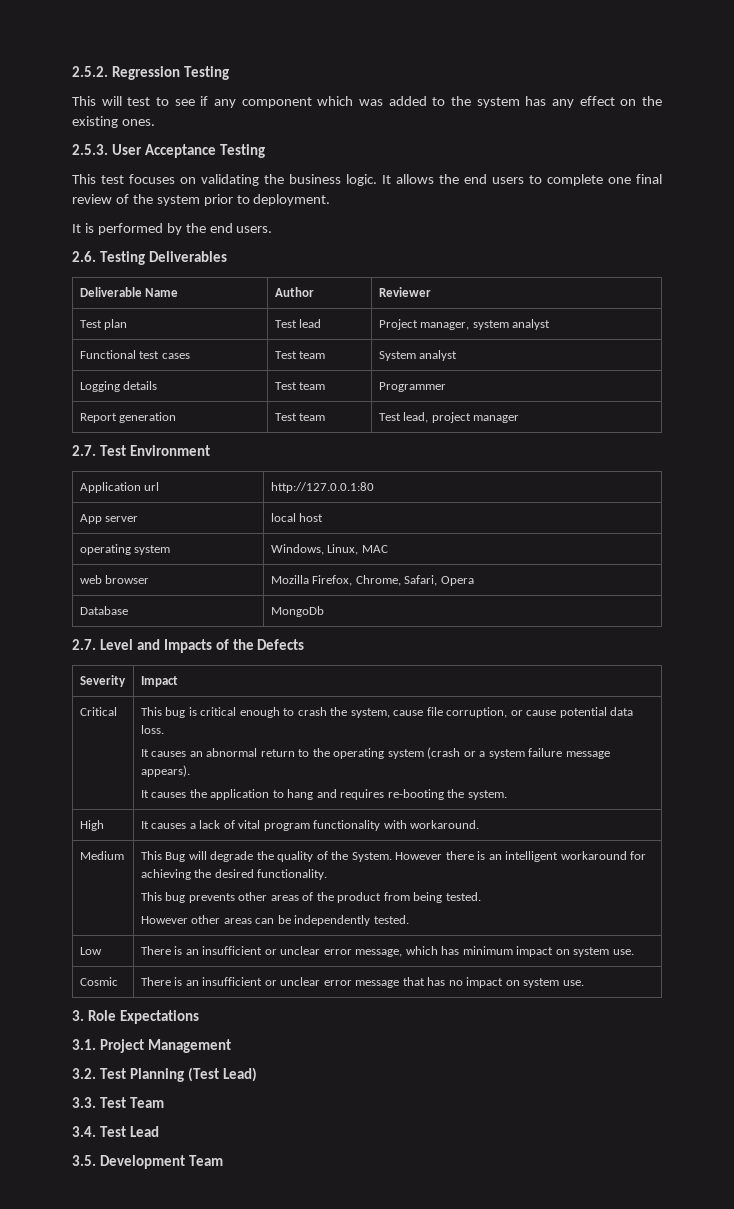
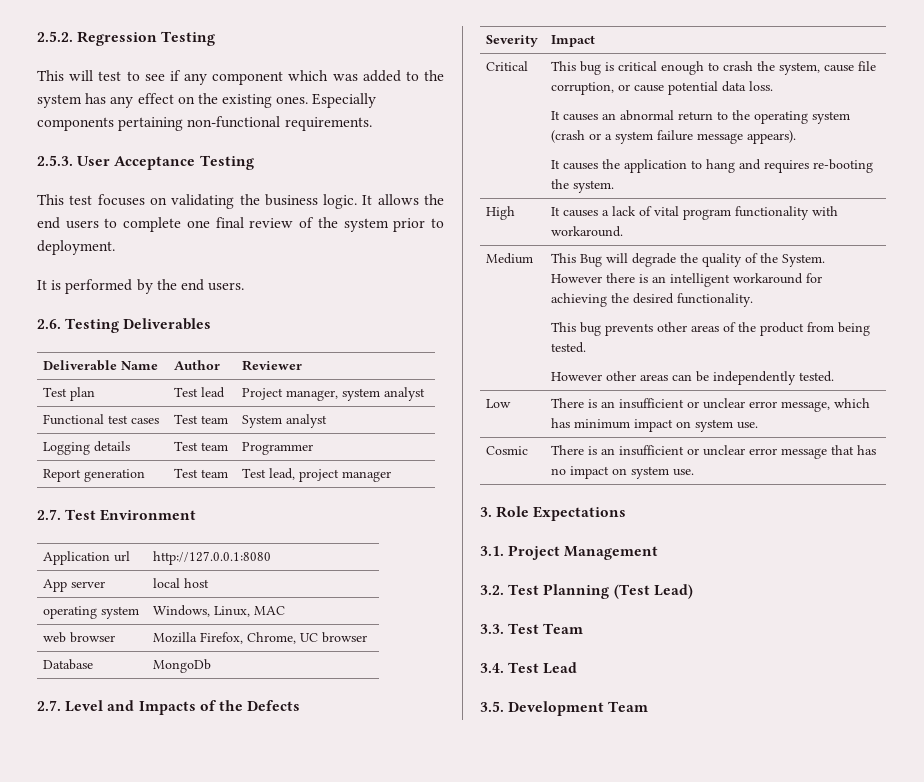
+ Especially components pertaining non-functional requirements.
- Application url | http://127.0.0.1:80
+ Application url | http://127.0.0.1:8080
- web browser | Mozilla Firefox, Chrome, Safari, Opera
+ web browser | Mozilla Firefox, Chrome, UC browser

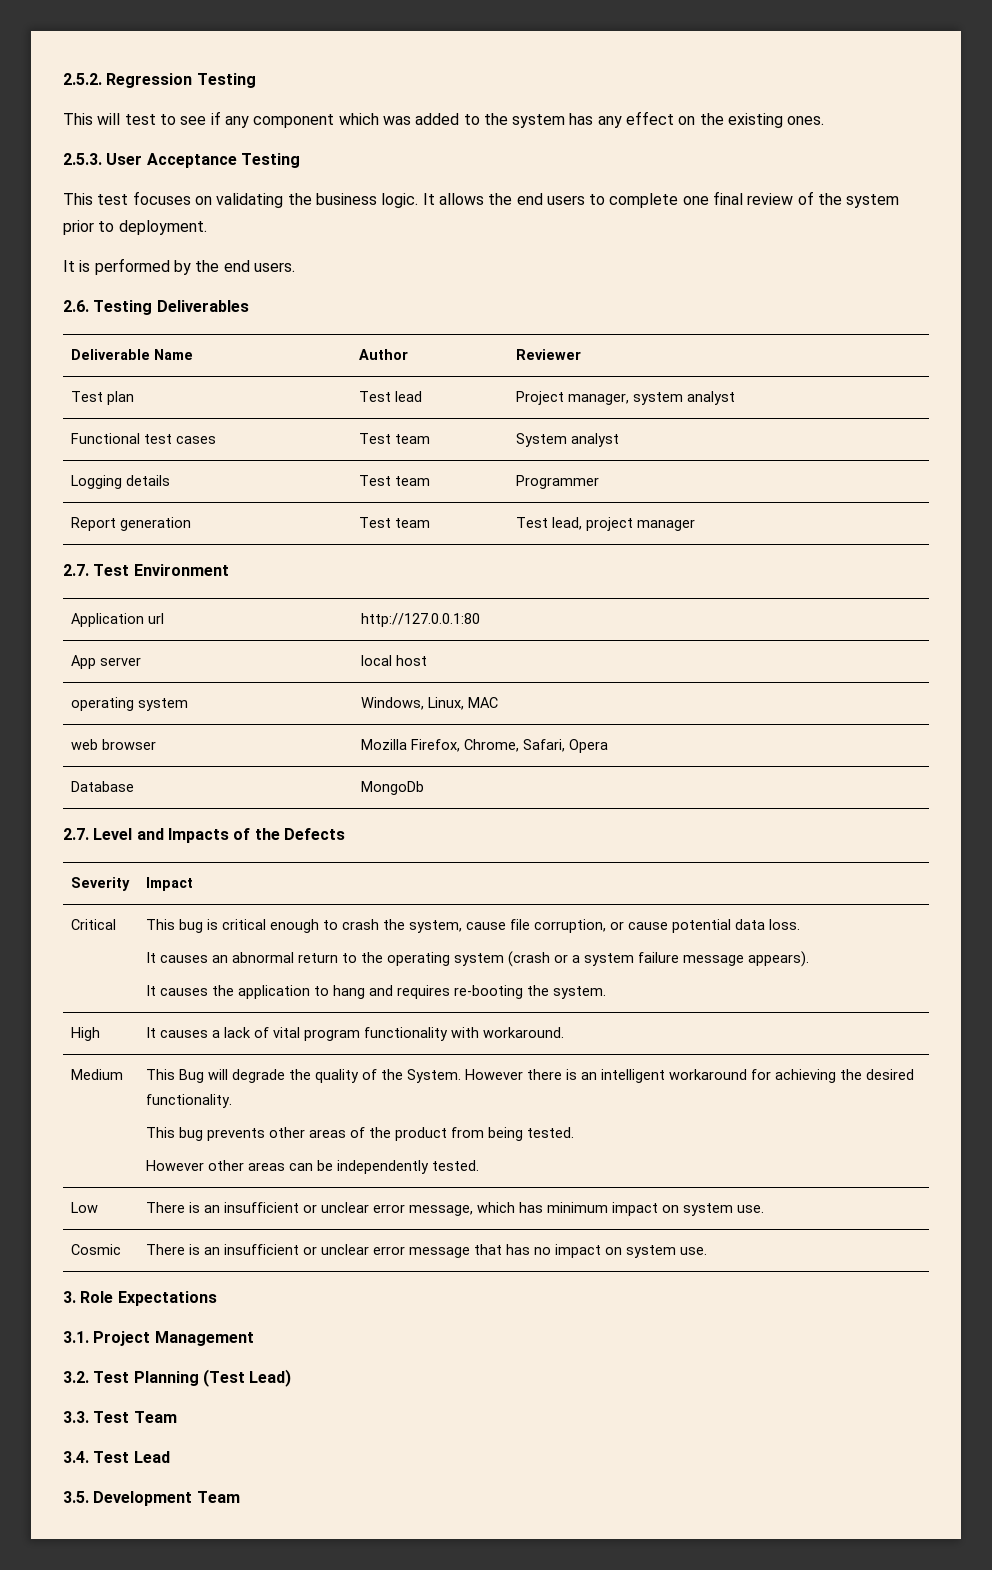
- Especially components pertaining non-functional requirements.
- Application url | http://127.0.0.1:8080
+ Application url | http://127.0.0.1:80
- web browser | Mozilla Firefox, Chrome, UC browser
+ web browser | Mozilla Firefox, Chrome, Safari, Opera

